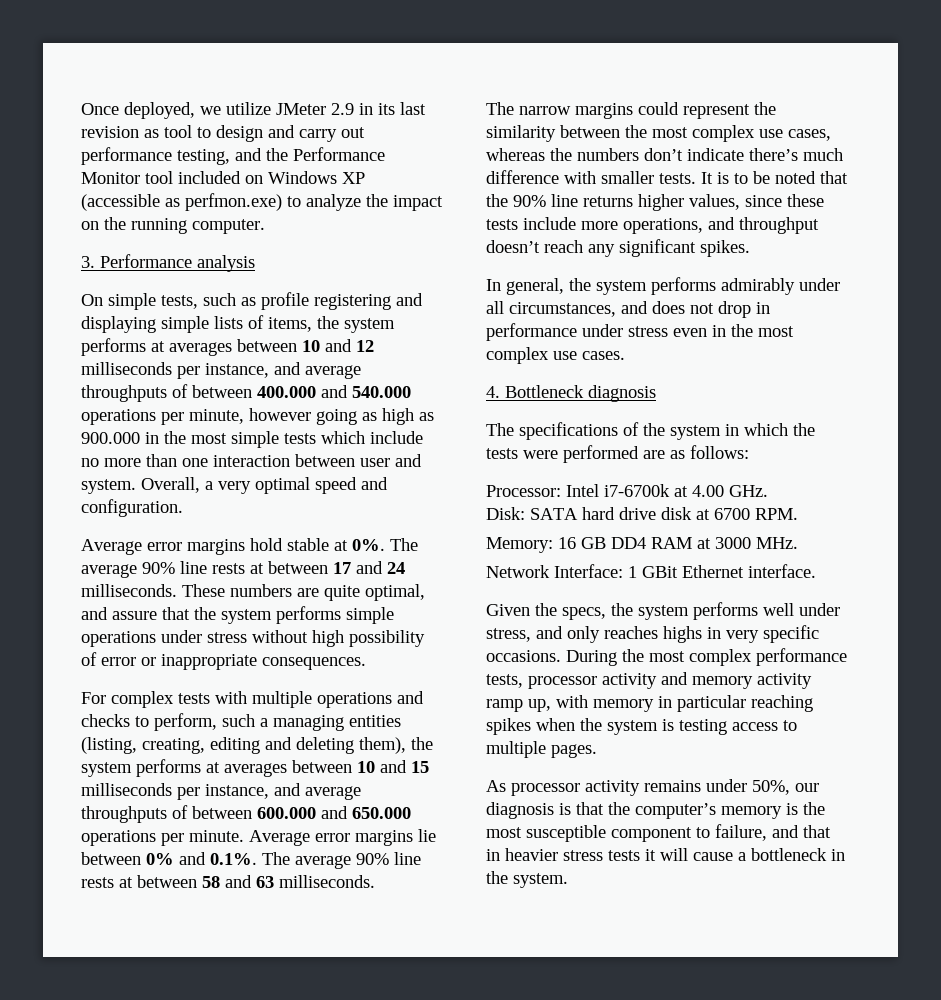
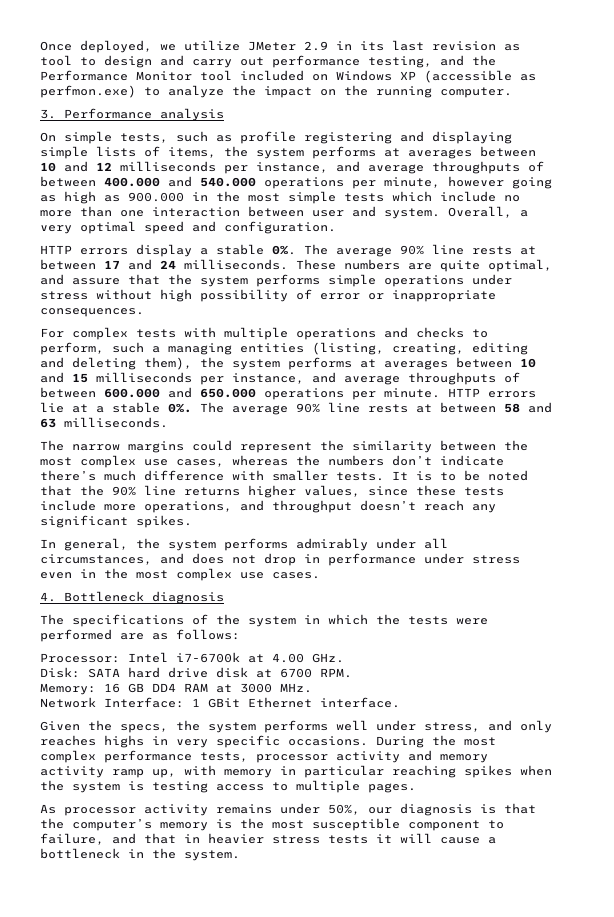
- Average error margins hold stable at 0%.
+ HTTP errors display a stable 0%.
- Average error margins lie between 0% and 0.1%. The average 90% line rests at between 58 and 63 milliseconds.
+ HTTP errors lie at a stable 0%. The average 90% line rests at between 58 and 63 milliseconds.

